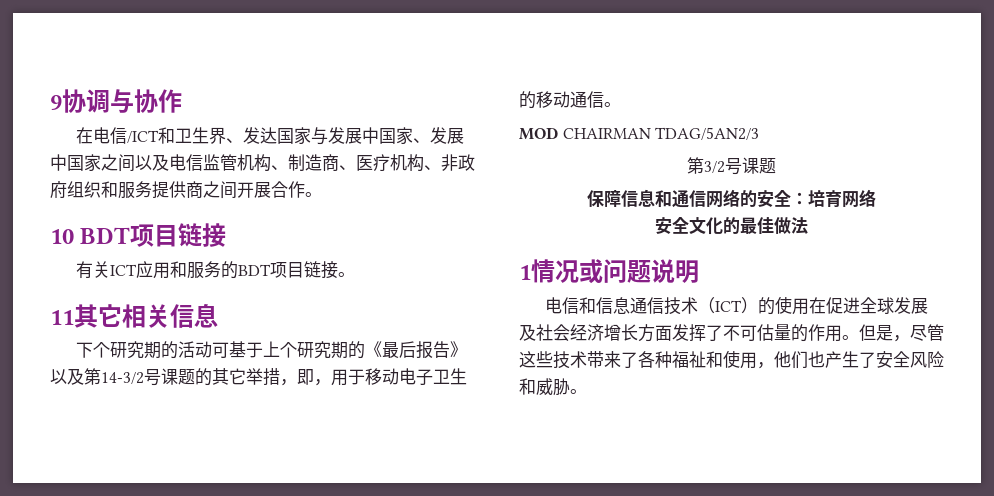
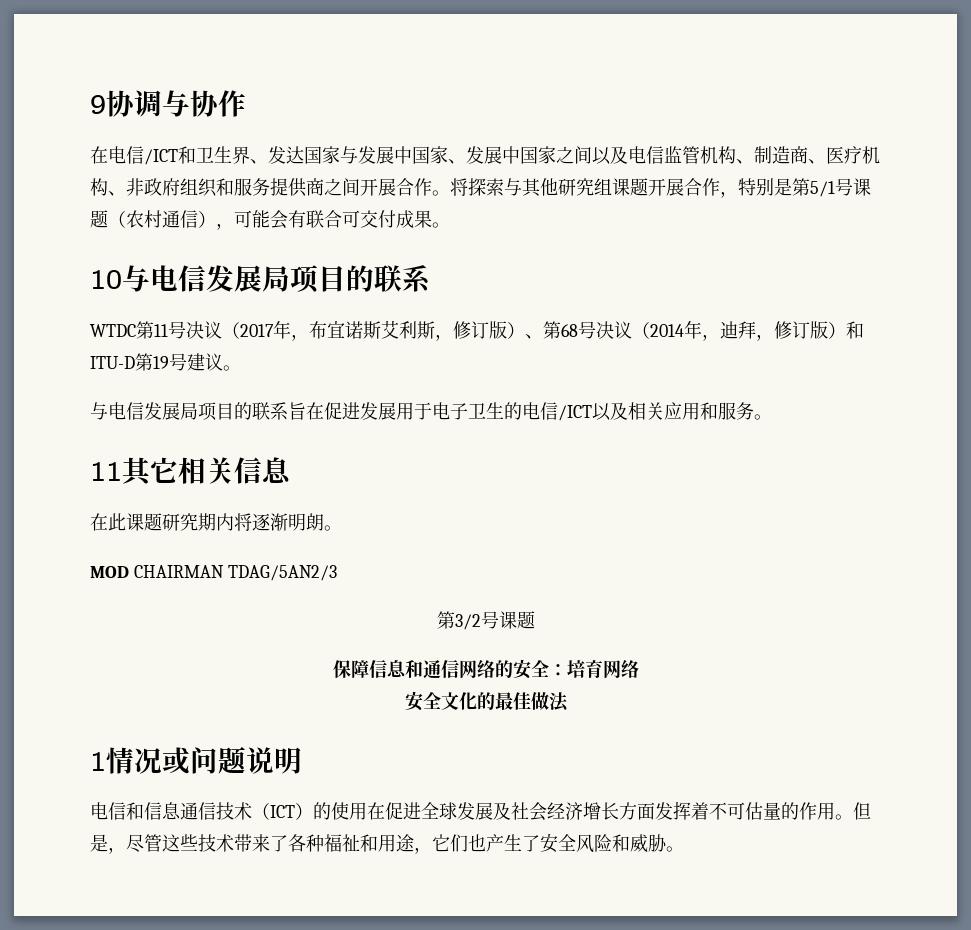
- 在电信/ICT和卫生界、发达国家与发展中国家、发展中国家之间以及电信监管机构、制造商、医疗机构、非政府组织和服务提供商之间开展合作。
- 10 BDT项目链接
- 有关ICT应用和服务的BDT项目链接。
+ 在电信/ICT和卫生界、发达国家与发展中国家、发展中国家之间以及电信监管机构、制造商、医疗机构、非政府组织和服务提供商之间开展合作。将探索与其他研究组课题开展合作，特别是第5/1号课题（农村通信），可能会有联合可交付成果。
+ 10与电信发展局项目的联系
+ WTDC第11号决议（2017年，布宜诺斯艾利斯，修订版）、第68号决议（2014年，迪拜，修订版）和ITU-D第19号建议。
+ 与电信发展局项目的联系旨在促进发展用于电子卫生的电信/ICT以及相关应用和服务。
- 下个研究期的活动可基于上个研究期的《最后报告》以及第14-3/2号课题的其它举措，即，用于移动电子卫生的移动通信。
+ 在此课题研究期内将逐渐明朗。
- 电信和信息通信技术（ICT）的使用在促进全球发展及社会经济增长方面发挥了不可估量的作用。
+ 电信和信息通信技术（ICT）的使用在促进全球发展及社会经济增长方面发挥着不可估量的作用。
- 但是，尽管这些技术带来了各种福祉和使用，他们也产生了安全风险和威胁。
+ 但是，尽管这些技术带来了各种福祉和用途，它们也产生了安全风险和威胁。

